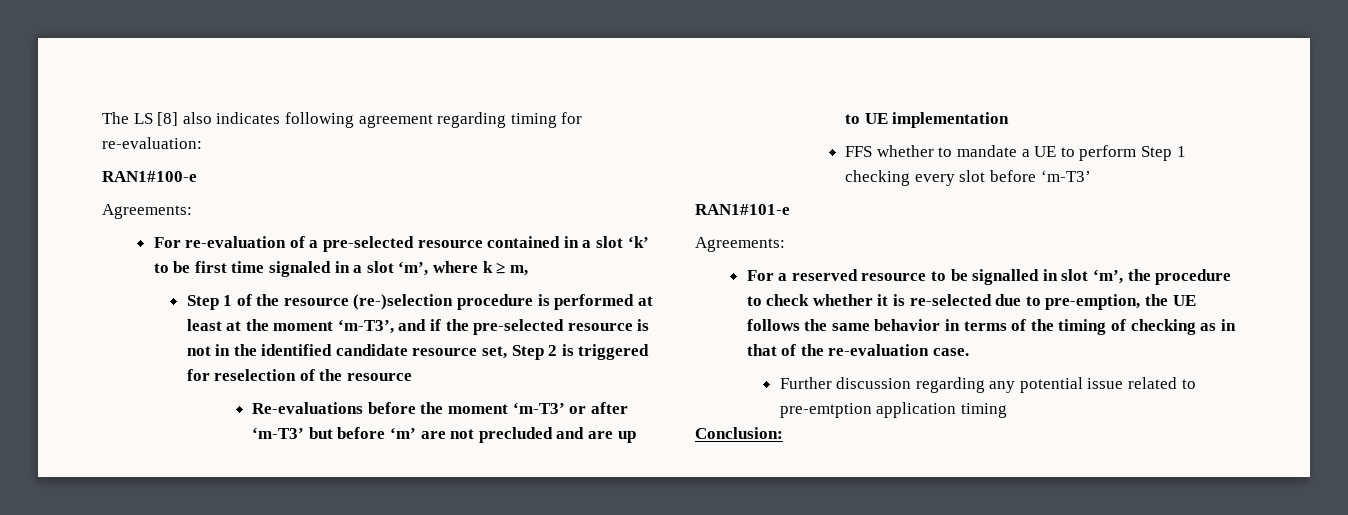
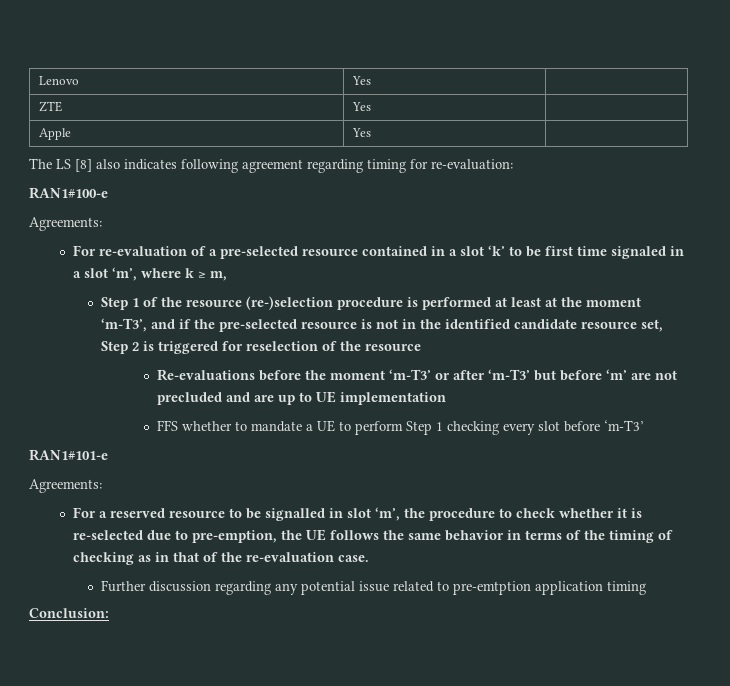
+ Lenovo | Yes |
+ ZTE | Yes |
+ Apple | Yes |

